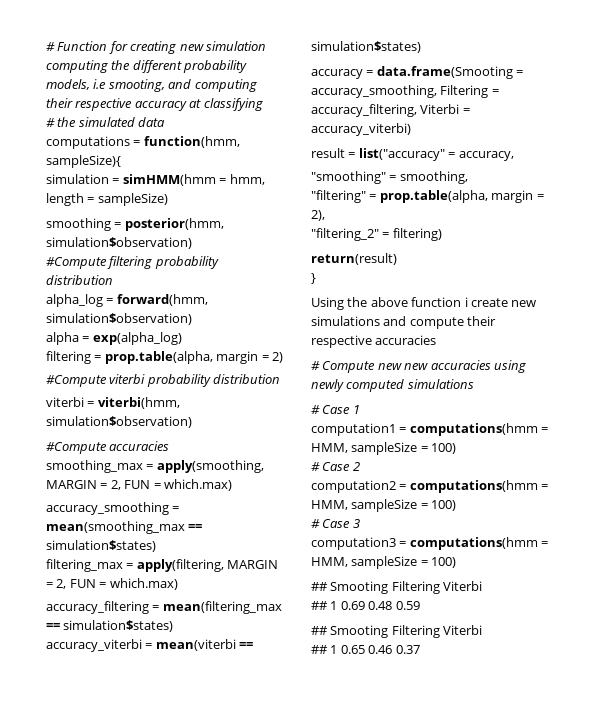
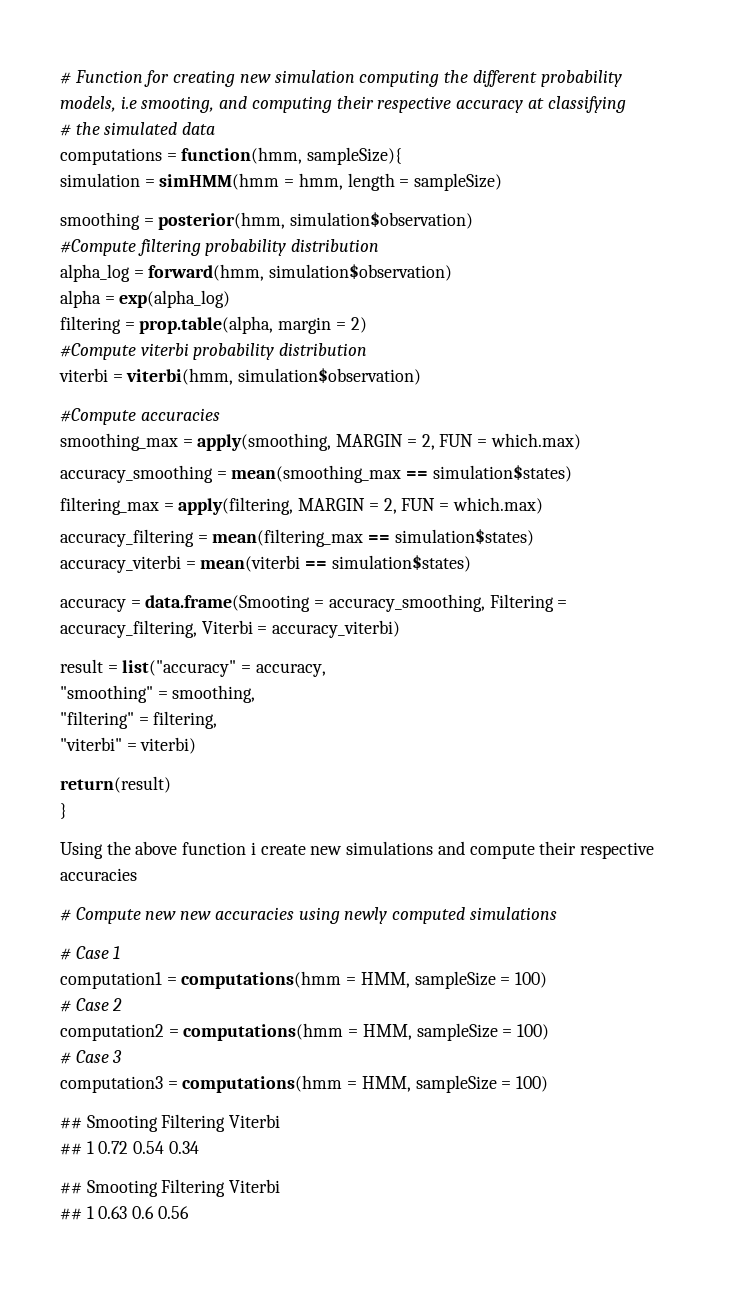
- "filtering" = prop.table(alpha, margin = 2),
- "filtering_2" = filtering)
+ "filtering" = filtering,
+ "viterbi" = viterbi)
- ## 1 0.69 0.48 0.59
+ ## 1 0.72 0.54 0.34
  ## Smooting Filtering Viterbi
- ## 1 0.65 0.46 0.37
+ ## 1 0.63 0.6 0.56

